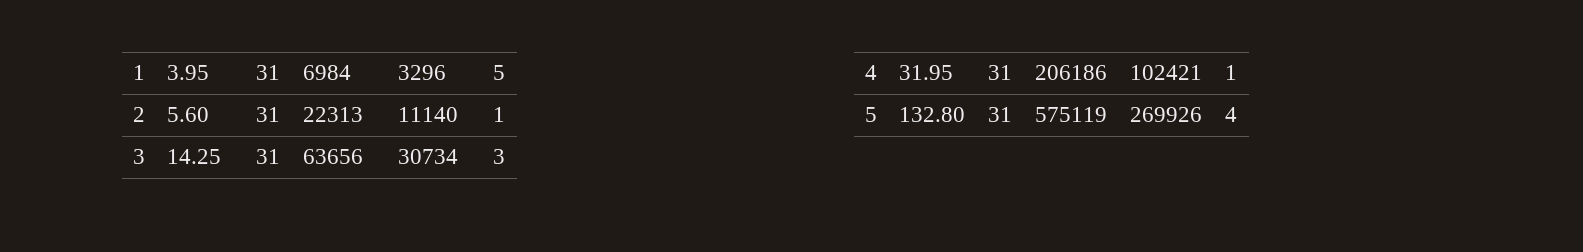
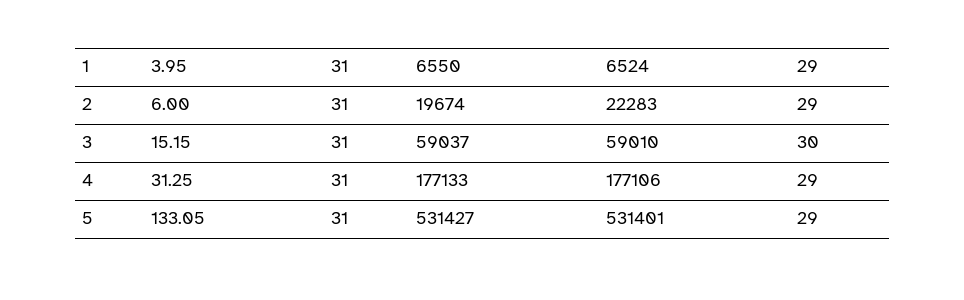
- 1 | 3.95 | 31 | 6984 | 3296 | 5
+ 1 | 3.95 | 31 | 6550 | 6524 | 29
- 2 | 5.60 | 31 | 22313 | 11140 | 1
+ 2 | 6.00 | 31 | 19674 | 22283 | 29
- 3 | 14.25 | 31 | 63656 | 30734 | 3
+ 3 | 15.15 | 31 | 59037 | 59010 | 30
- 4 | 31.95 | 31 | 206186 | 102421 | 1
+ 4 | 31.25 | 31 | 177133 | 177106 | 29
- 5 | 132.80 | 31 | 575119 | 269926 | 4
+ 5 | 133.05 | 31 | 531427 | 531401 | 29

